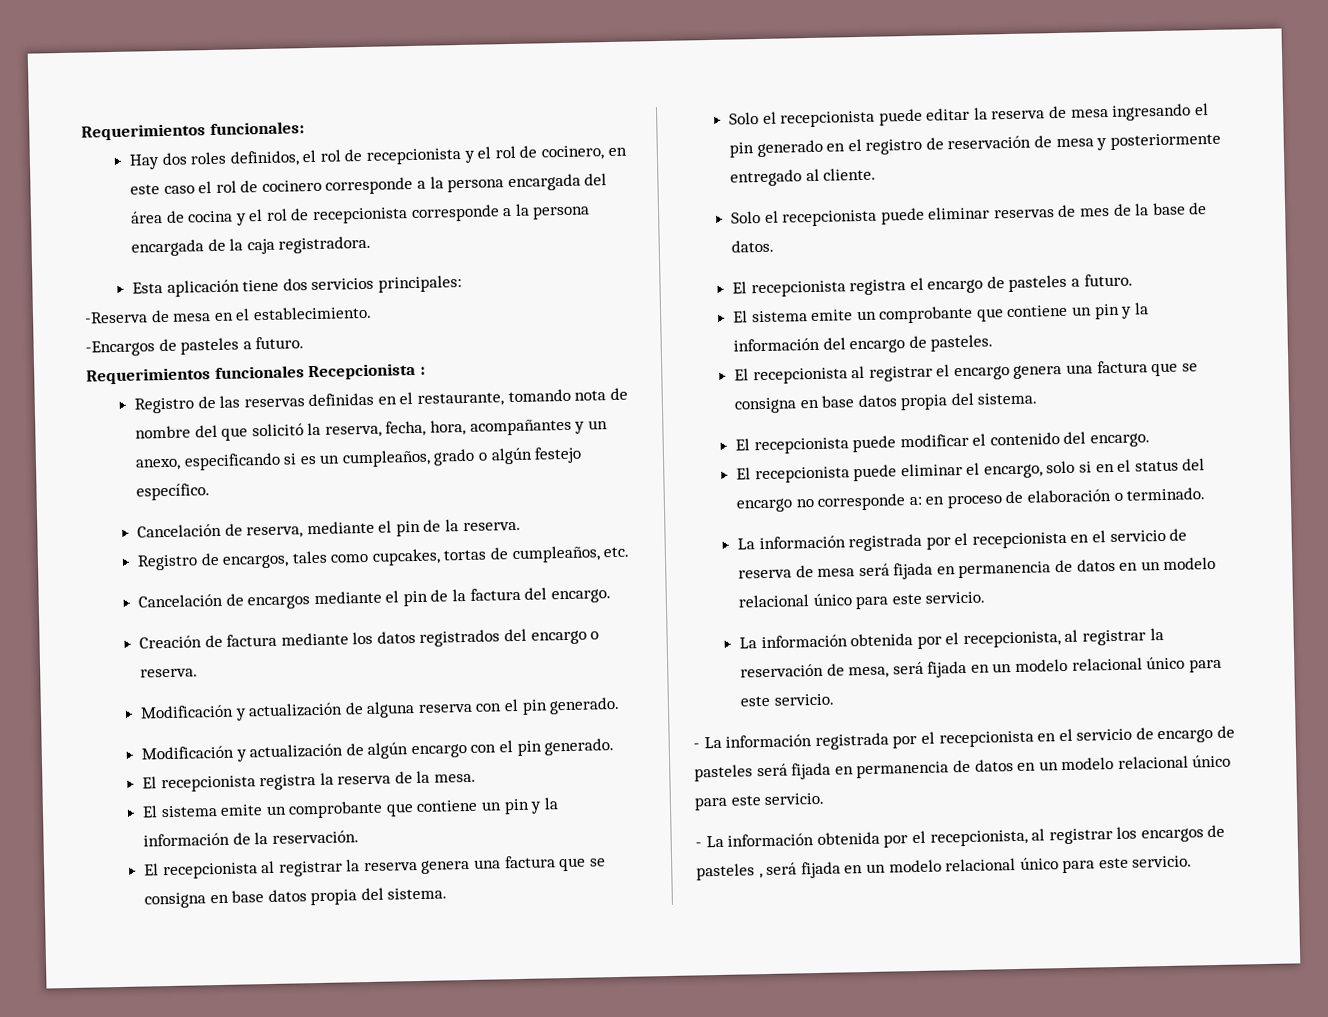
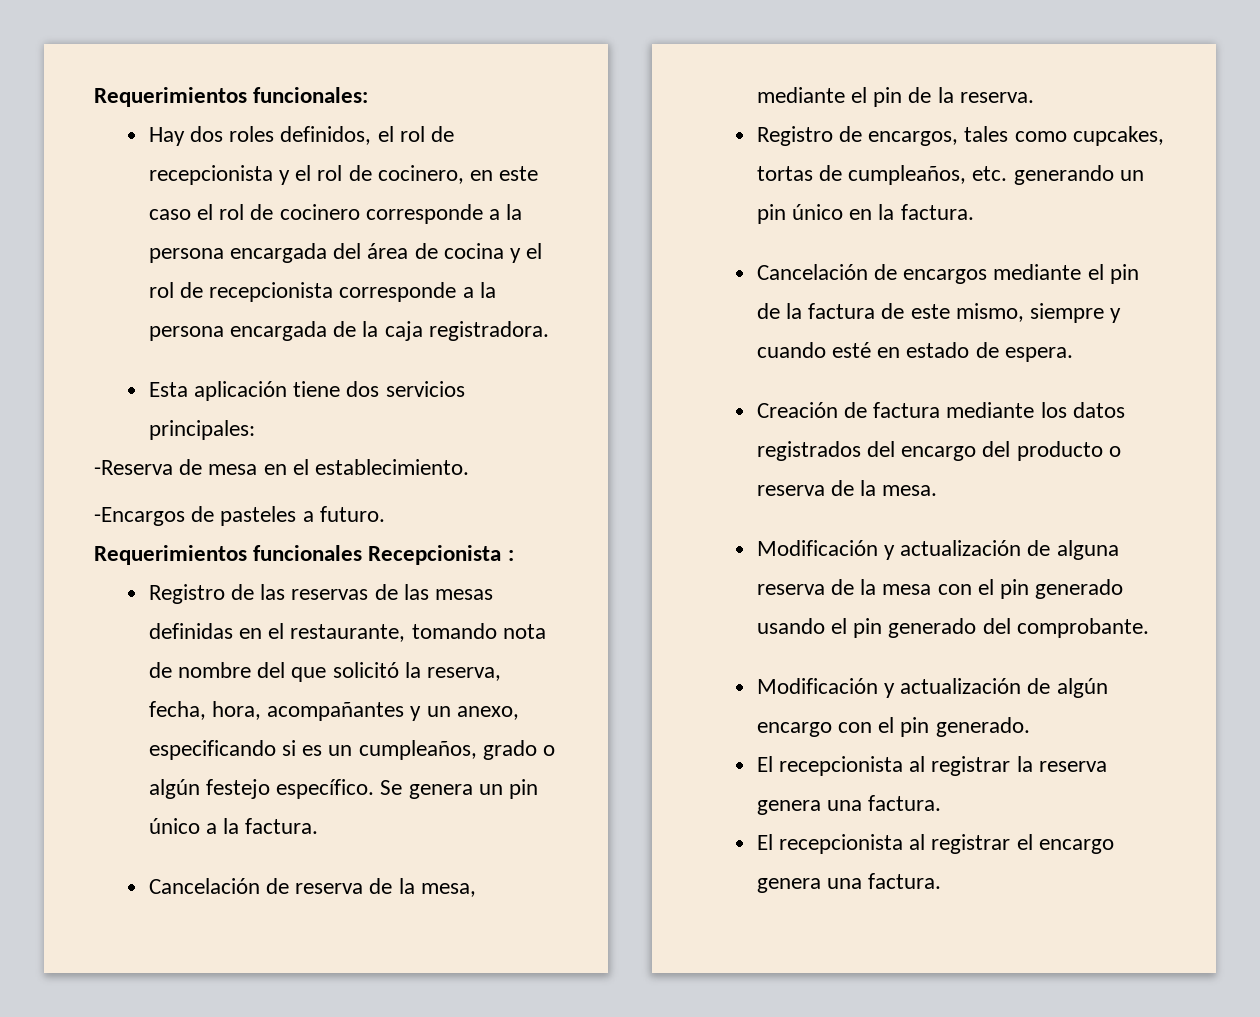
- Registro de las reservas definidas en el restaurante, tomando nota de nombre del que solicitó la reserva, fecha, hora, acompañantes y un anexo, especificando si es un cumpleaños, grado o algún festejo específico.
- Cancelación de reserva, mediante el pin de la reserva.
+ Registro de las reservas de las mesas definidas en el restaurante, tomando nota de nombre del que solicitó la reserva, fecha, hora, acompañantes y un anexo, especificando si es un cumpleaños, grado o algún festejo específico. Se genera un pin único a la factura.
+ Cancelación de reserva de la mesa, mediante el pin de la reserva.
- Registro de encargos, tales como cupcakes, tortas de cumpleaños, etc.
+ Registro de encargos, tales como cupcakes, tortas de cumpleaños, etc. generando un pin único en la factura.
- Cancelación de encargos mediante el pin de la factura del encargo.
+ Cancelación de encargos mediante el pin de la factura de este mismo, siempre y cuando esté en estado de espera.
- Creación de factura mediante los datos registrados del encargo o reserva.
+ Creación de factura mediante los datos registrados del encargo del producto o reserva de la mesa.
- Modificación y actualización de alguna reserva con el pin generado.
+ Modificación y actualización de alguna reserva de la mesa con el pin generado usando el pin generado del comprobante.
- El recepcionista registra la reserva de la mesa.
- El sistema emite un comprobante que contiene un pin y la información de la reservación.
- El recepcionista al registrar la reserva genera una factura que se consigna en base datos propia del sistema.
- Solo el recepcionista puede editar la reserva de mesa ingresando el pin generado en el registro de reservación de mesa y posteriormente entregado al cliente.
- Solo el recepcionista puede eliminar reservas de mes de la base de datos.
- El recepcionista registra el encargo de pasteles a futuro.
- El sistema emite un comprobante que contiene un pin y la información del encargo de pasteles.
+ El recepcionista al registrar la reserva genera una factura.
- El recepcionista al registrar el encargo genera una factura que se consigna en base datos propia del sistema.
- El recepcionista puede modificar el contenido del encargo.
- El recepcionista puede eliminar el encargo, solo si en el status del encargo no corresponde a: en proceso de elaboración o terminado.
- La información registrada por el recepcionista en el servicio de reserva de mesa será fijada en permanencia de datos en un modelo relacional único para este servicio.
- La información obtenida por el recepcionista, al registrar la reservación de mesa, será fijada en un modelo relacional único para este servicio.
- - La información registrada por el recepcionista en el servicio de encargo de pasteles será fijada en permanencia de datos en un modelo relacional único para este servicio.
- - La información obtenida por el recepcionista, al registrar los encargos de pasteles , será fijada en un modelo relacional único para este servicio.
+ El recepcionista al registrar el encargo genera una factura.

